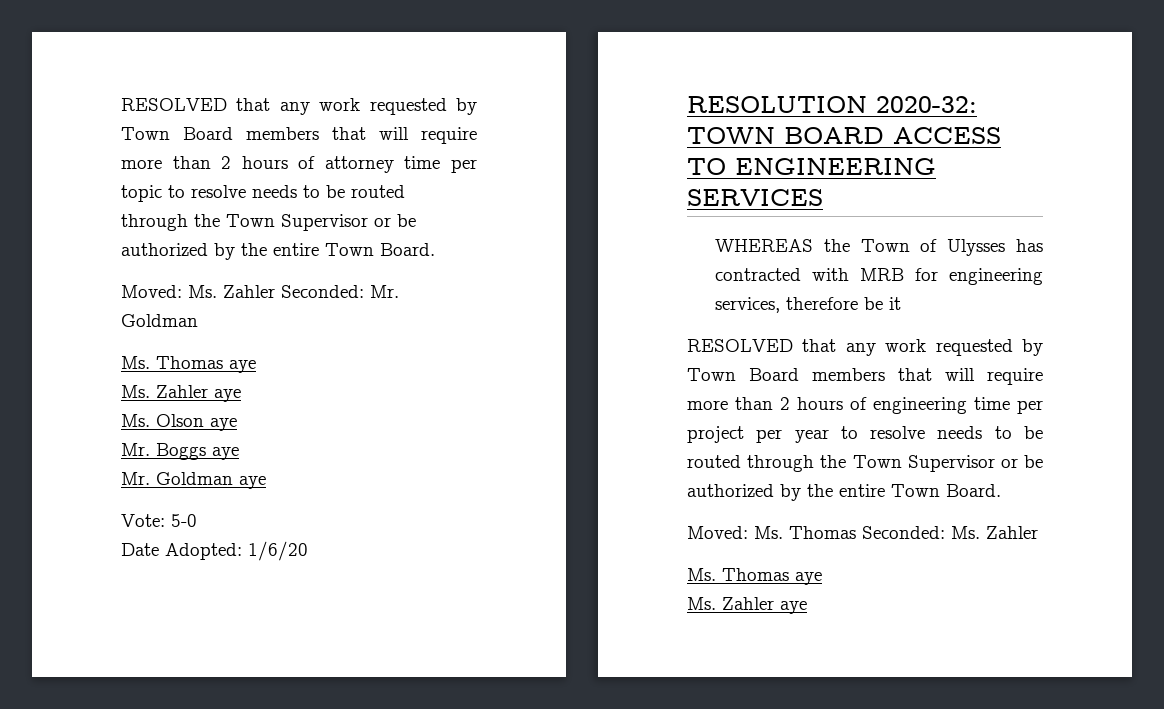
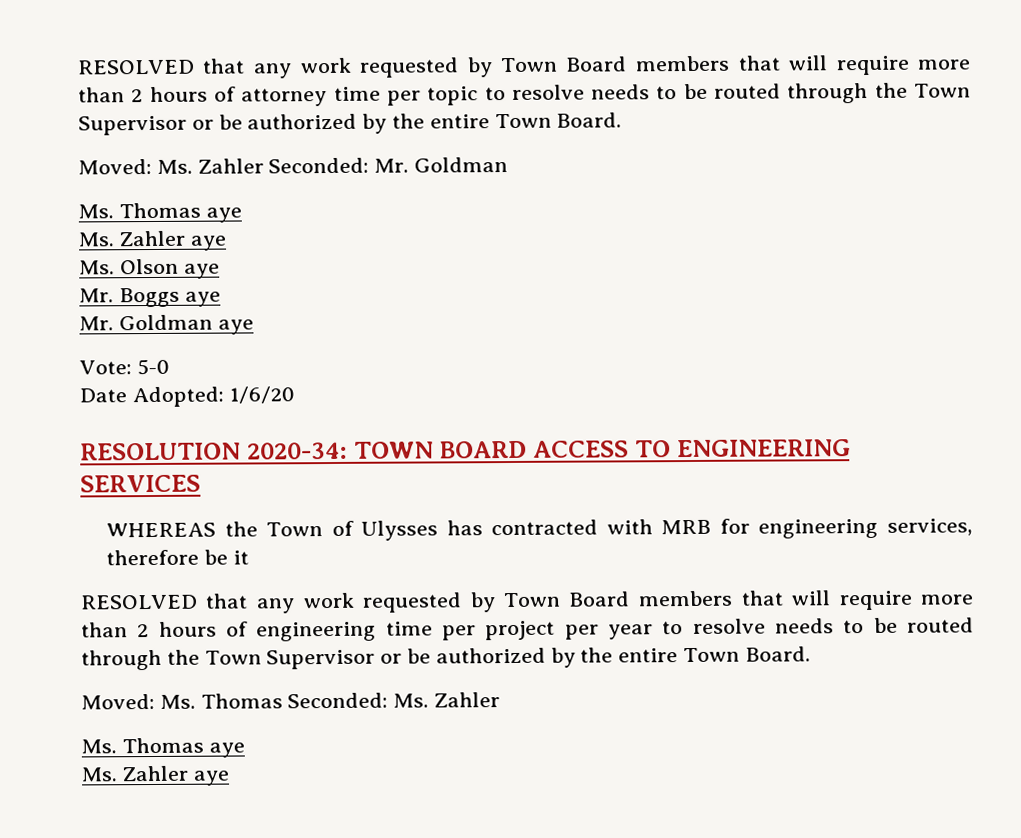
- RESOLUTION 2020-32: TOWN BOARD ACCESS TO ENGINEERING SERVICES
+ RESOLUTION 2020-34: TOWN BOARD ACCESS TO ENGINEERING SERVICES

